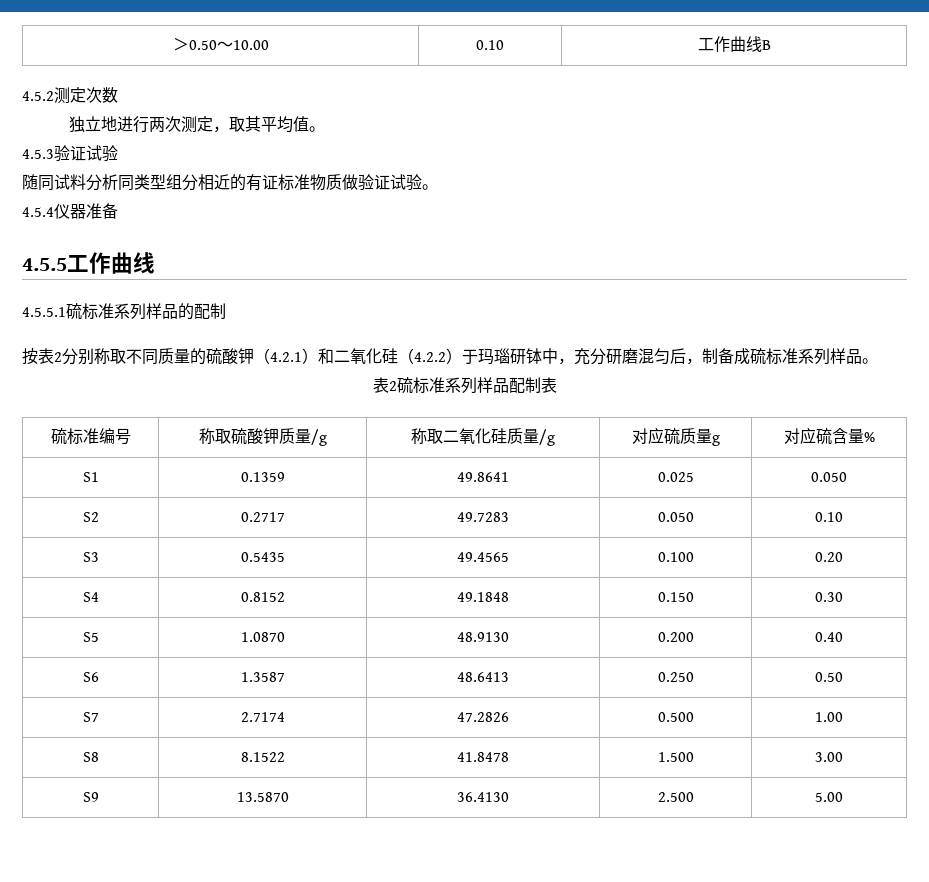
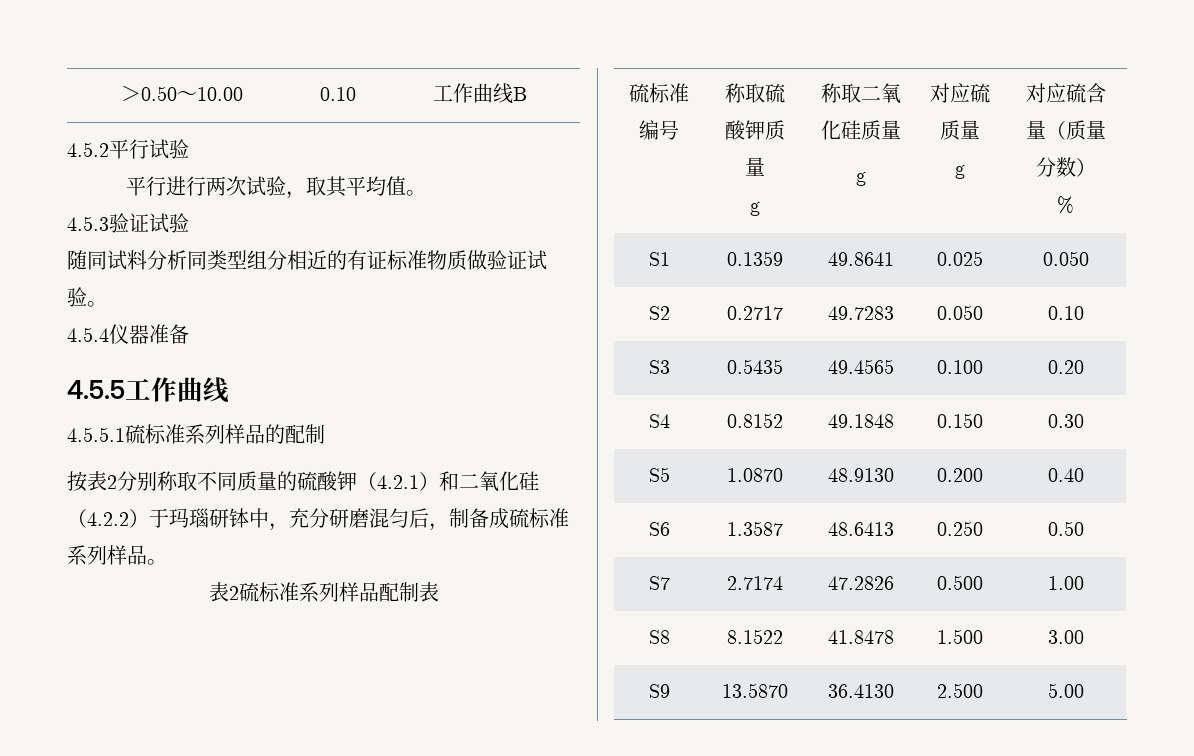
- 4.5.2测定次数
- 独立地进行两次测定，取其平均值。
+ 4.5.2平行试验
+ 平行进行两次试验，取其平均值。
- 硫标准编号 | 称取硫酸钾质量/g | 称取二氧化硅质量/g | 对应硫质量g | 对应硫含量%
+ 硫标准编号 | 称取硫酸钾质量
+ g | 称取二氧化硅质量
+ g | 对应硫质量
+ g | 对应硫含量（质量分数）
+ %

